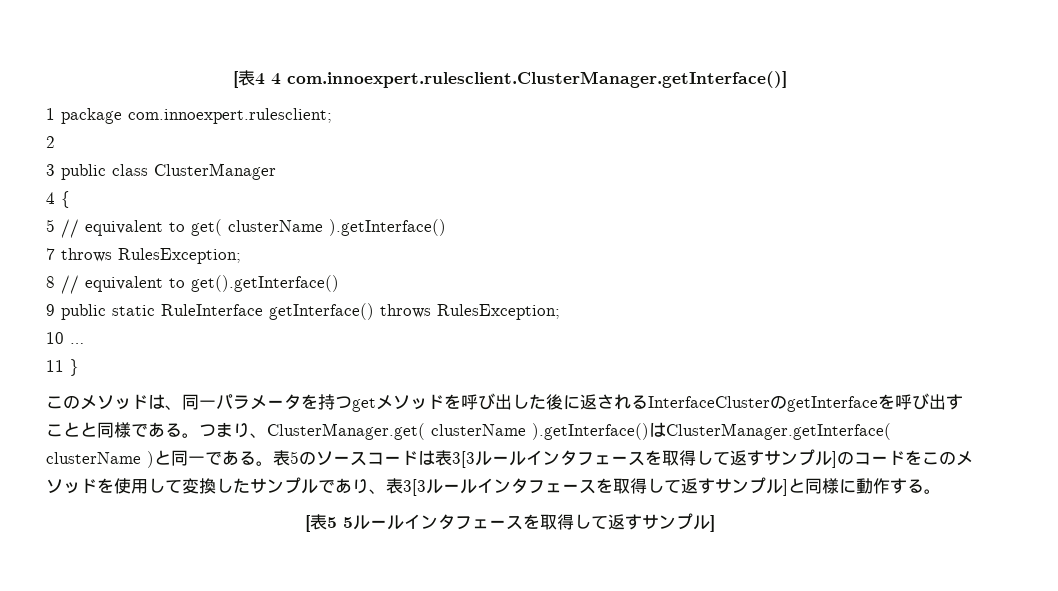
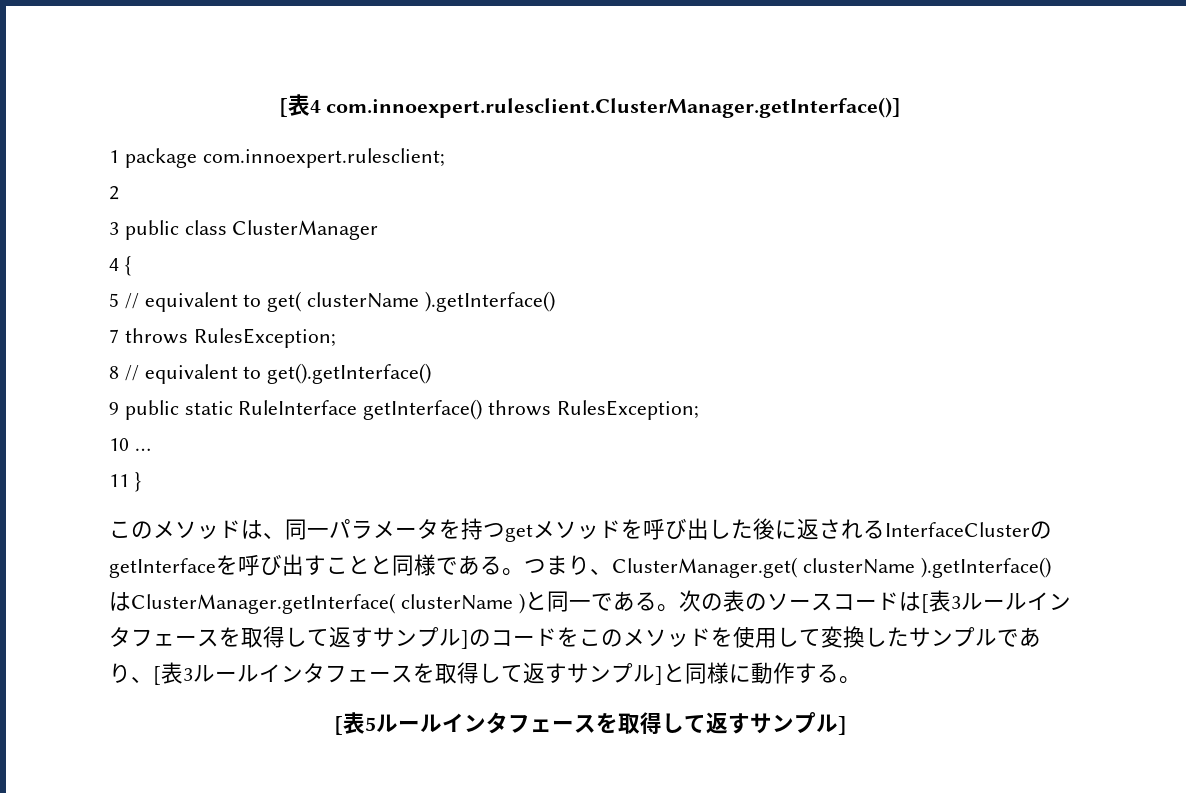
- [表4 4 com.innoexpert.rulesclient.ClusterManager.getInterface()]
+ [表4 com.innoexpert.rulesclient.ClusterManager.getInterface()]
- 表5のソースコードは表3[3ルールインタフェースを取得して返すサンプル]のコードをこのメソッドを使用して変換したサンプルであり、表3[3ルールインタフェースを取得して返すサンプル]と同様に動作する。
+ 次の表のソースコードは[表3ルールインタフェースを取得して返すサンプル]のコードをこのメソッドを使用して変換したサンプルであり、[表3ルールインタフェースを取得して返すサンプル]と同様に動作する。
- [表5 5ルールインタフェースを取得して返すサンプル]
+ [表5ルールインタフェースを取得して返すサンプル]

